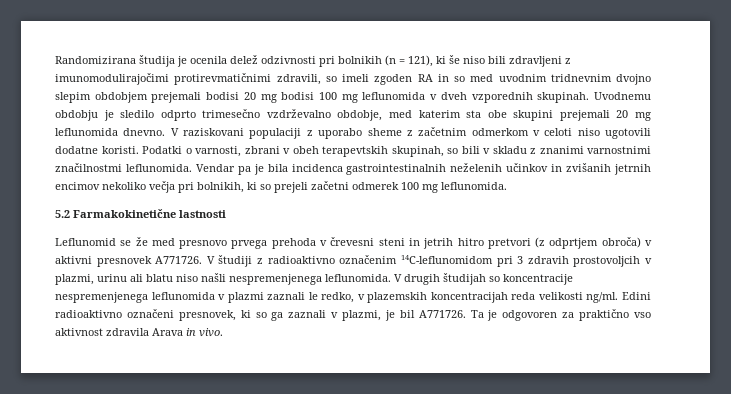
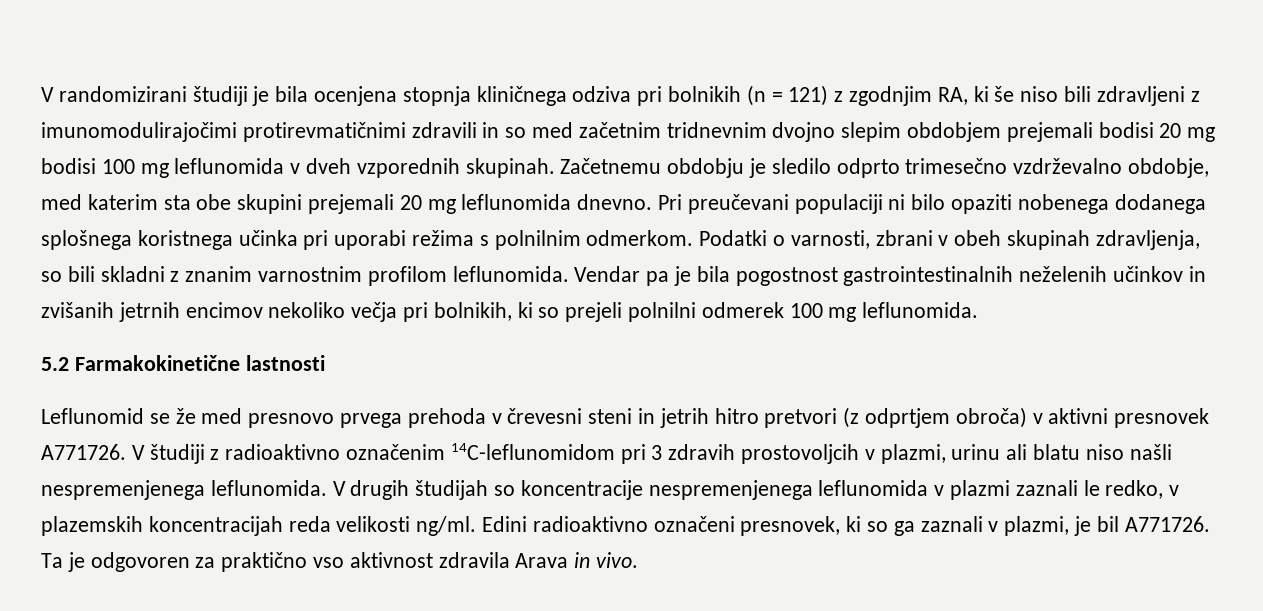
- Randomizirana študija je ocenila delež odzivnosti pri bolnikih (n = 121), ki še niso bili zdravljeni z imunomodulirajočimi protirevmatičnimi zdravili, so imeli zgoden RA in so med uvodnim tridnevnim dvojno slepim obdobjem prejemali bodisi 20 mg bodisi 100 mg leflunomida v dveh vzporednih skupinah.
+ V randomizirani študiji je bila ocenjena stopnja kliničnega odziva pri bolnikih (n = 121) z zgodnjim RA, ki še niso bili zdravljeni z imunomodulirajočimi protirevmatičnimi zdravili in so med začetnim tridnevnim dvojno slepim obdobjem prejemali bodisi 20 mg bodisi 100 mg leflunomida v dveh vzporednih skupinah.
- Uvodnemu obdobju je sledilo odprto trimesečno vzdrževalno obdobje, med katerim sta obe skupini prejemali 20 mg leflunomida dnevno.
+ Začetnemu obdobju je sledilo odprto trimesečno vzdrževalno obdobje, med katerim sta obe skupini prejemali 20 mg leflunomida dnevno.
- V raziskovani populaciji z uporabo sheme z začetnim odmerkom v celoti niso ugotovili dodatne koristi.
+ Pri preučevani populaciji ni bilo opaziti nobenega dodanega splošnega koristnega učinka pri uporabi režima s polnilnim odmerkom.
- Podatki o varnosti, zbrani v obeh terapevtskih skupinah, so bili v skladu z znanimi varnostnimi značilnostmi leflunomida.
+ Podatki o varnosti, zbrani v obeh skupinah zdravljenja, so bili skladni z znanim varnostnim profilom leflunomida.
- Vendar pa je bila incidenca gastrointestinalnih neželenih učinkov in zvišanih jetrnih encimov nekoliko večja pri bolnikih, ki so prejeli začetni odmerek 100 mg leflunomida.
+ Vendar pa je bila pogostnost gastrointestinalnih neželenih učinkov in zvišanih jetrnih encimov nekoliko večja pri bolnikih, ki so prejeli polnilni odmerek 100 mg leflunomida.

